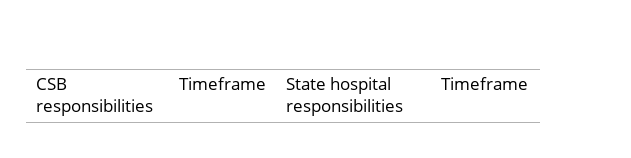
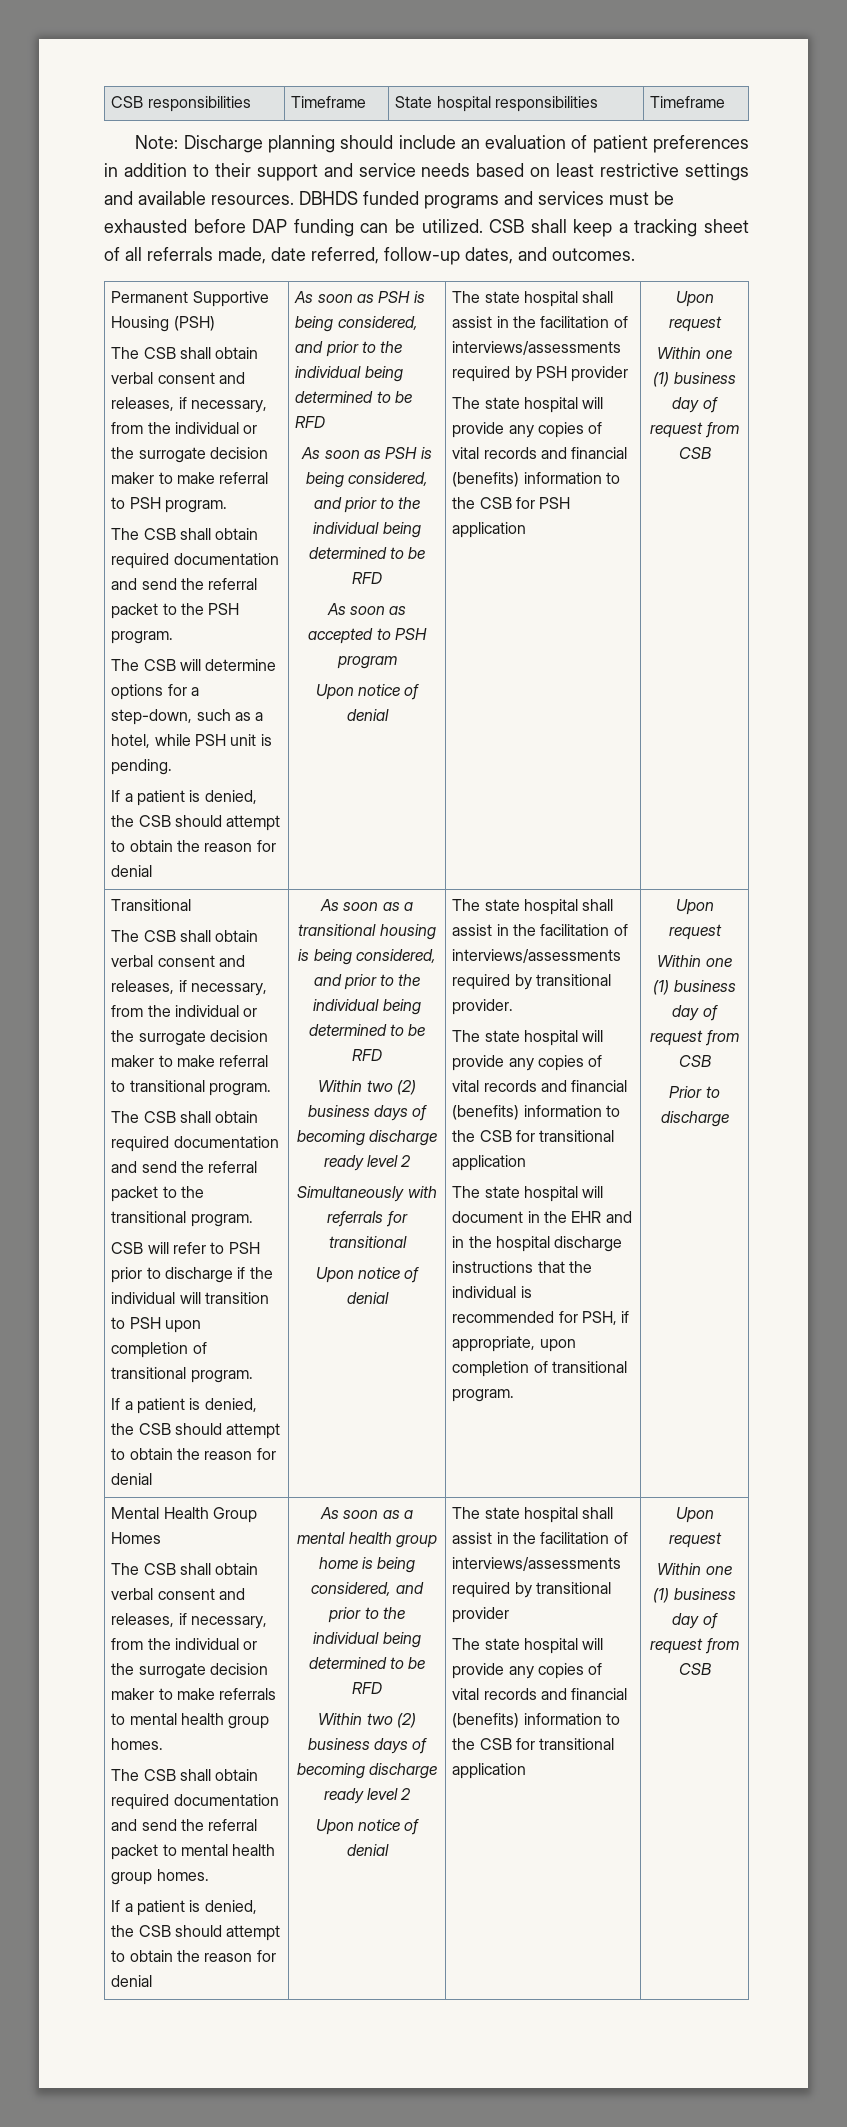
+ Note: Discharge planning should include an evaluation of patient preferences in addition to their support and service needs based on least restrictive settings and available resources. DBHDS funded programs and services must be exhausted before DAP funding can be utilized. CSB shall keep a tracking sheet of all referrals made, date referred, follow-up dates, and outcomes.
+ Permanent Supportive Housing (PSH)
+ The CSB shall obtain verbal consent and releases, if necessary, from the individual or the surrogate decision maker to make referral to PSH program.
+ The CSB shall obtain required documentation and send the referral packet to the PSH program.
+ The CSB will determine options for a step-down, such as a hotel, while PSH unit is pending.
+ If a patient is denied, the CSB should attempt to obtain the reason for denial | As soon as PSH is being considered, and prior to the individual being determined to be RFD
+ As soon as PSH is being considered, and prior to the individual being determined to be RFD
+ As soon as accepted to PSH program
+ Upon notice of denial | The state hospital shall assist in the facilitation of interviews/assessments required by PSH provider
+ The state hospital will provide any copies of vital records and financial (benefits) information to the CSB for PSH application | Upon request
+ Within one (1) business day of request from CSB
+ Transitional
+ The CSB shall obtain verbal consent and releases, if necessary, from the individual or the surrogate decision maker to make referral to transitional program.
+ The CSB shall obtain required documentation and send the referral packet to the transitional program.
+ CSB will refer to PSH prior to discharge if the individual will transition to PSH upon completion of transitional program.
+ If a patient is denied, the CSB should attempt to obtain the reason for denial | As soon as a transitional housing is being considered, and prior to the individual being determined to be RFD
+ Within two (2) business days of becoming discharge ready level 2
+ Simultaneously with referrals for transitional
+ Upon notice of denial | The state hospital shall assist in the facilitation of interviews/assessments required by transitional provider.
+ The state hospital will provide any copies of vital records and financial (benefits) information to the CSB for transitional application
+ The state hospital will document in the EHR and in the hospital discharge instructions that the individual is recommended for PSH, if appropriate, upon completion of transitional program. | Upon request
+ Within one (1) business day of request from CSB
+ Prior to discharge
+ Mental Health Group Homes
+ The CSB shall obtain verbal consent and releases, if necessary, from the individual or the surrogate decision maker to make referrals to mental health group homes.
+ The CSB shall obtain required documentation and send the referral packet to mental health group homes.
+ If a patient is denied, the CSB should attempt to obtain the reason for denial | As soon as a mental health group home is being considered, and prior to the individual being determined to be RFD
+ Within two (2) business days of becoming discharge ready level 2
+ Upon notice of denial | The state hospital shall assist in the facilitation of interviews/assessments required by transitional provider
+ The state hospital will provide any copies of vital records and financial (benefits) information to the CSB for transitional application | Upon request
+ Within one (1) business day of request from CSB

